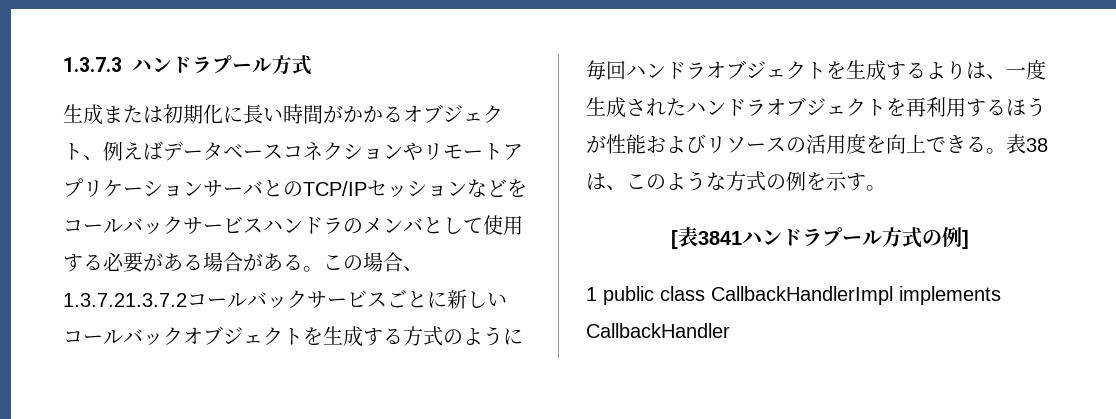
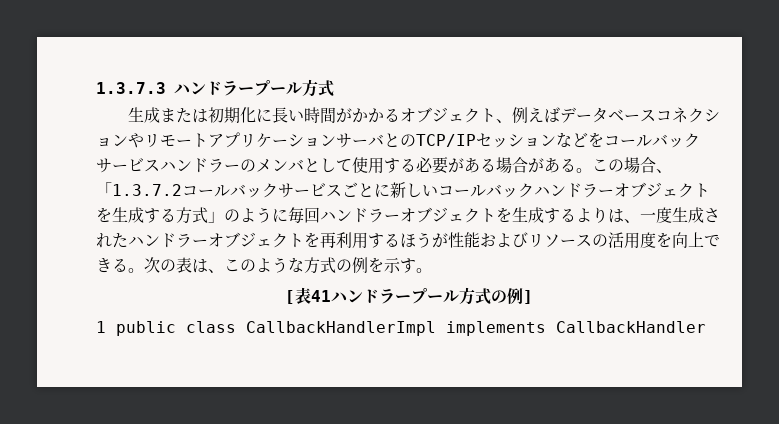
- 1.3.7.3ハンドラプール方式
+ 1.3.7.3ハンドラープール方式
- 生成または初期化に長い時間がかかるオブジェクト、例えばデータベースコネクションやリモートアプリケーションサーバとのTCP/IPセッションなどをコールバックサービスハンドラのメンバとして使用する必要がある場合がある。
+ 生成または初期化に長い時間がかかるオブジェクト、例えばデータベースコネクションやリモートアプリケーションサーバとのTCP/IPセッションなどをコールバックサービスハンドラーのメンバとして使用する必要がある場合がある。
- この場合、1.3.7.21.3.7.2コールバックサービスごとに新しいコールバックオブジェクトを生成する方式のように毎回ハンドラオブジェクトを生成するよりは、一度生成されたハンドラオブジェクトを再利用するほうが性能およびリソースの活用度を向上できる。
+ この場合、「1.3.7.2コールバックサービスごとに新しいコールバックハンドラーオブジェクトを生成する方式」のように毎回ハンドラーオブジェクトを生成するよりは、一度生成されたハンドラーオブジェクトを再利用するほうが性能およびリソースの活用度を向上できる。
- 表38は、このような方式の例を示す。
+ 次の表は、このような方式の例を示す。
- [表3841ハンドラプール方式の例]
+ [表41ハンドラープール方式の例]

